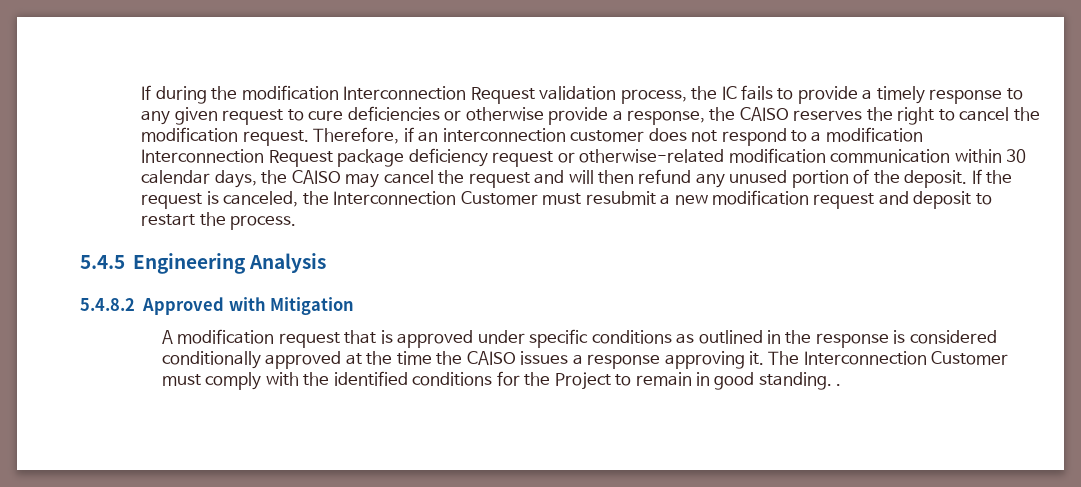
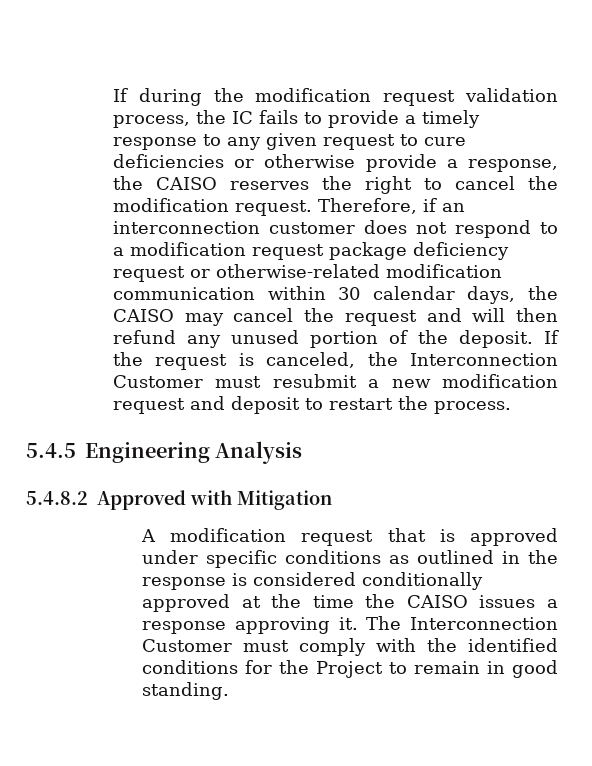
- If during the modification Interconnection Request validation process, the IC fails to provide a timely response to any given request to cure deficiencies or otherwise provide a response, the CAISO reserves the right to cancel the modification request.
+ If during the modification request validation process, the IC fails to provide a timely response to any given request to cure deficiencies or otherwise provide a response, the CAISO reserves the right to cancel the modification request.
- Therefore, if an interconnection customer does not respond to a modification Interconnection Request package deficiency request or otherwise-related modification communication within 30 calendar days, the CAISO may cancel the request and will then refund any unused portion of the deposit.
+ Therefore, if an interconnection customer does not respond to a modification request package deficiency request or otherwise-related modification communication within 30 calendar days, the CAISO may cancel the request and will then refund any unused portion of the deposit.
- The Interconnection Customer must comply with the identified conditions for the Project to remain in good standing. .
+ The Interconnection Customer must comply with the identified conditions for the Project to remain in good standing.

